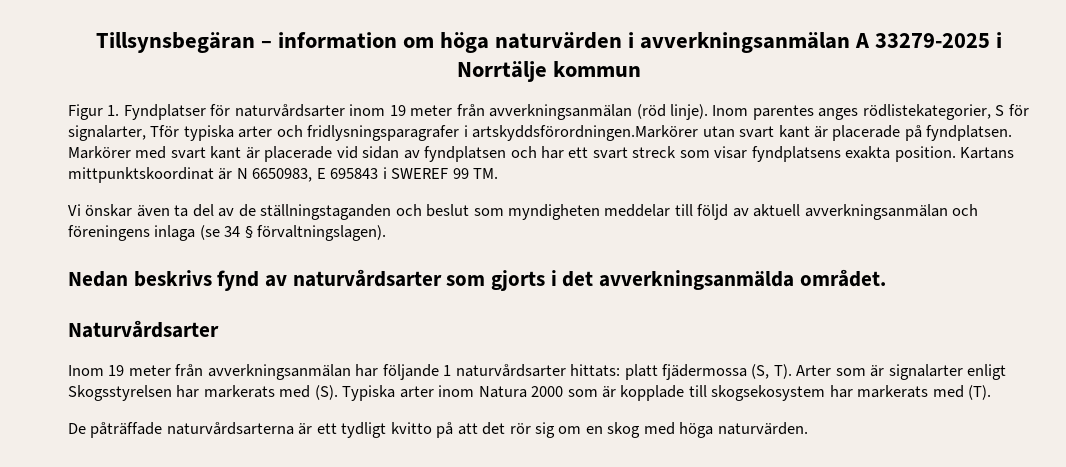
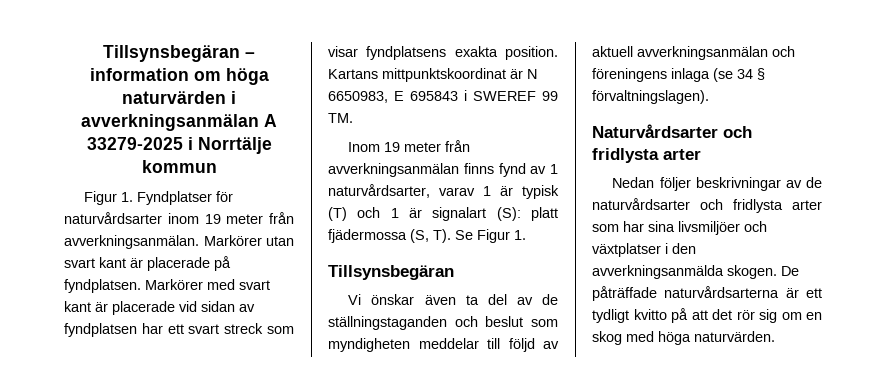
- Figur 1. Fyndplatser för naturvårdsarter inom 19 meter från avverkningsanmälan (röd linje). Inom parentes anges rödlistekategorier, S för signalarter, Tför typiska arter och fridlysningsparagrafer i artskyddsförordningen.Markörer utan svart kant är placerade på fyndplatsen.
+ Figur 1. Fyndplatser för naturvårdsarter inom 19 meter från avverkningsanmälan. Markörer utan svart kant är placerade på fyndplatsen.
- Markörer med svart kant är placerade vid sidan av fyndplatsen och har ett svart streck som visar fyndplatsens exakta position.
+ Markörer med svart kant är placerade vid sidan av fyndplatsen har ett svart streck som visar fyndplatsens exakta position.
+ Inom 19 meter från avverkningsanmälan finns fynd av 1 naturvårdsarter, varav 1 är typisk (T) och 1 är signalart (S): platt fjädermossa (S, T). Se Figur 1.
+ Tillsynsbegäran
- Nedan beskrivs fynd av naturvårdsarter som gjorts i det avverkningsanmälda området.
- Naturvårdsarter
- Inom 19 meter från avverkningsanmälan har följande 1 naturvårdsarter hittats: platt fjädermossa (S, T). Arter som är signalarter enligt Skogsstyrelsen har markerats med (S). Typiska arter inom Natura 2000 som är kopplade till skogsekosystem har markerats med (T).
- De påträffade naturvårdsarterna är ett tydligt kvitto på att det rör sig om en skog med höga naturvärden.
+ Naturvårdsarter och fridlysta arter
+ Nedan följer beskrivningar av de naturvårdsarter och fridlysta arter som har sina livsmiljöer och växtplatser i den avverkningsanmälda skogen. De påträffade naturvårdsarterna är ett tydligt kvitto på att det rör sig om en skog med höga naturvärden.

